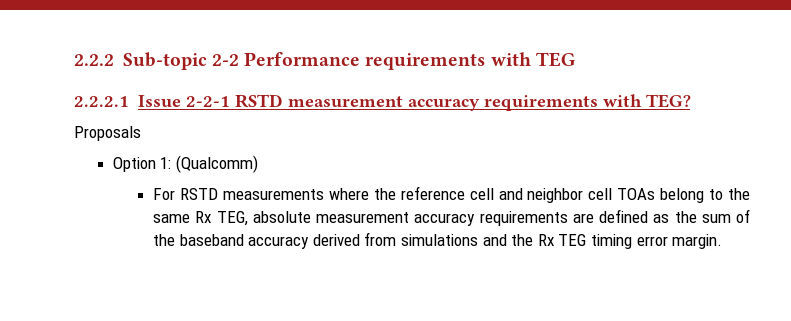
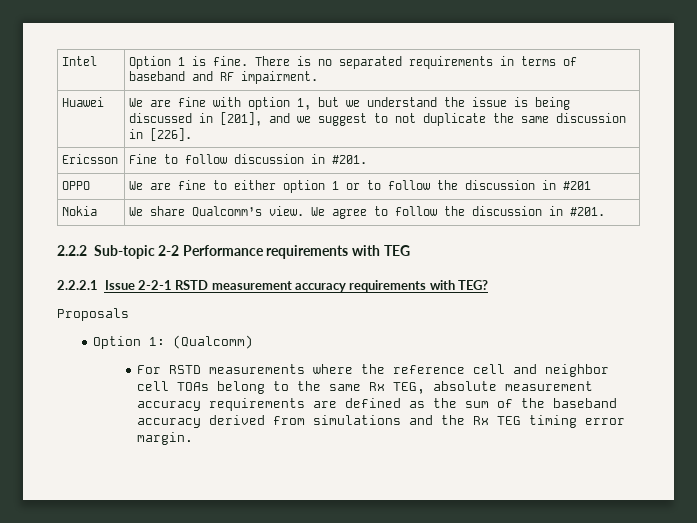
+ Intel | Option 1 is fine. There is no separated requirements in terms of baseband and RF impairment.
+ Huawei | We are fine with option 1, but we understand the issue is being discussed in [201], and we suggest to not duplicate the same discussion in [226].
+ Ericsson | Fine to follow discussion in #201.
+ OPPO | We are fine to either option 1 or to follow the discussion in #201
+ Nokia | We share Qualcomm’s view. We agree to follow the discussion in #201.

